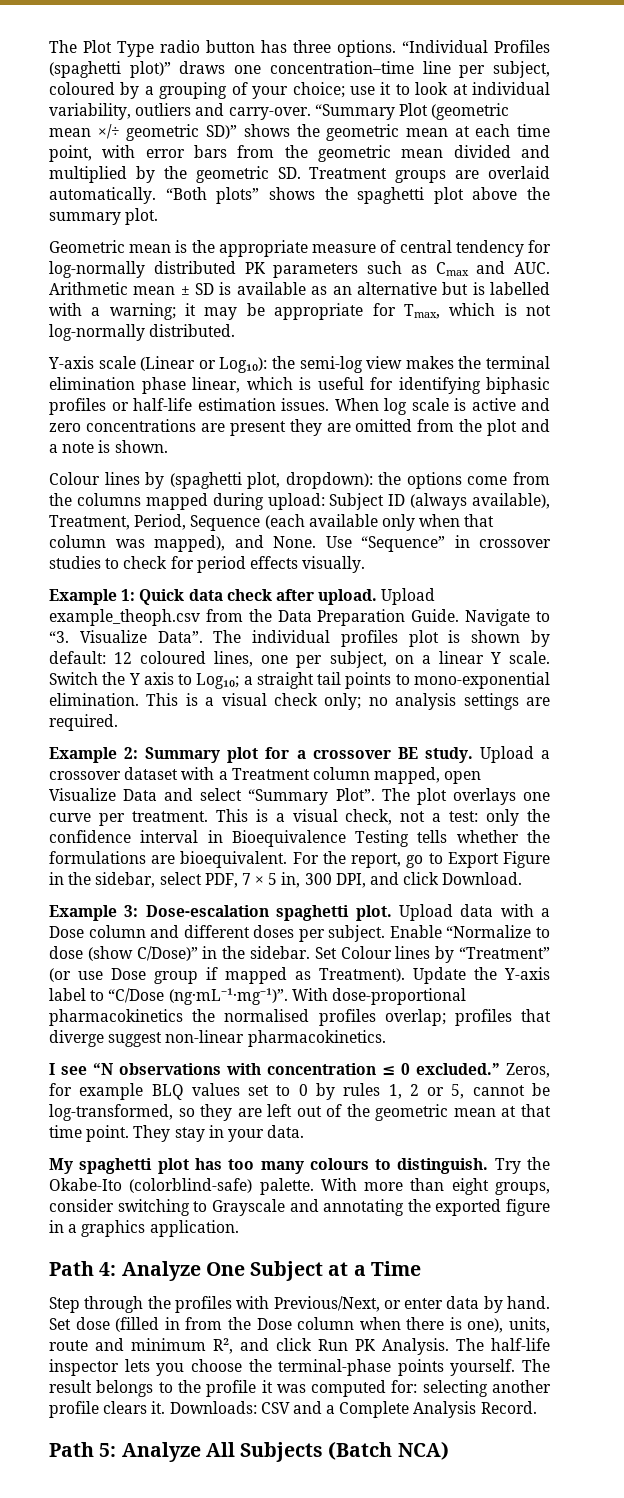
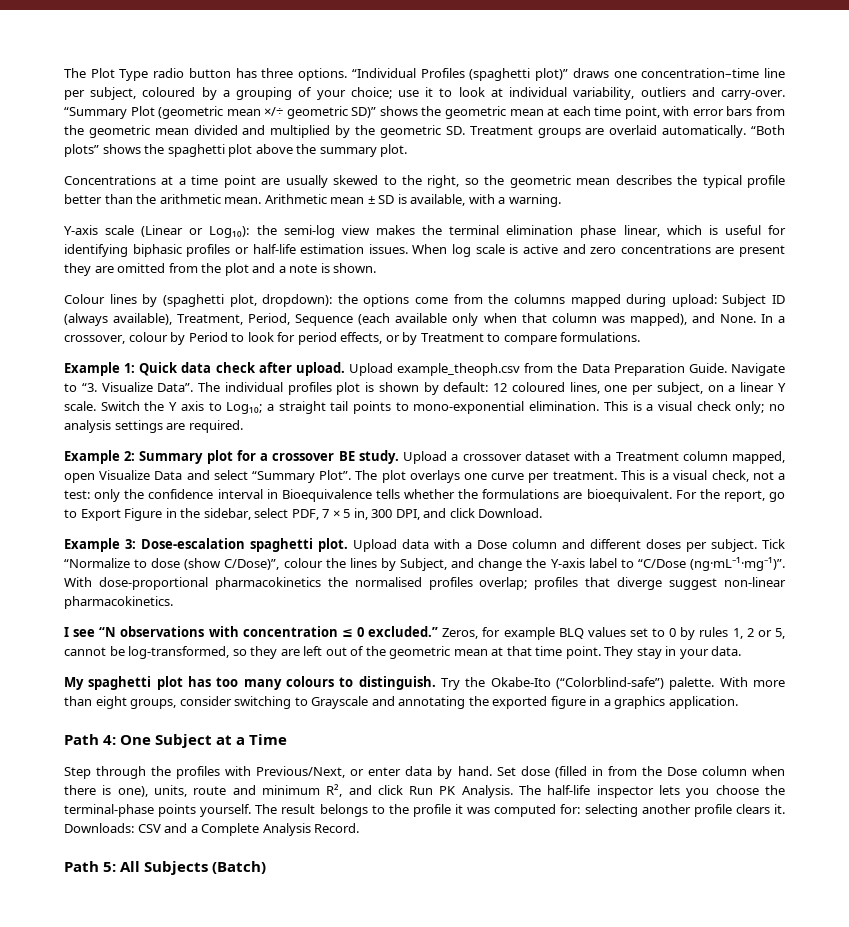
- Geometric mean is the appropriate measure of central tendency for log-normally distributed PK parameters such as Cmax and AUC. Arithmetic mean ± SD is available as an alternative but is labelled with a warning; it may be appropriate for Tmax, which is not log-normally distributed.
+ Concentrations at a time point are usually skewed to the right, so the geometric mean describes the typical profile better than the arithmetic mean. Arithmetic mean ± SD is available, with a warning.
- Use “Sequence” in crossover studies to check for period effects visually.
+ In a crossover, colour by Period to look for period effects, or by Treatment to compare formulations.
- This is a visual check, not a test: only the confidence interval in Bioequivalence Testing tells whether the formulations are bioequivalent.
+ This is a visual check, not a test: only the confidence interval in Bioequivalence tells whether the formulations are bioequivalent.
- Enable “Normalize to dose (show C/Dose)” in the sidebar. Set Colour lines by “Treatment” (or use Dose group if mapped as Treatment). Update the Y-axis label to “C/Dose (ng·mL⁻¹·mg⁻¹)”.
+ Tick “Normalize to dose (show C/Dose)”, colour the lines by Subject, and change the Y-axis label to “C/Dose (ng·mL⁻¹·mg⁻¹)”.
- Try the Okabe-Ito (colorblind-safe) palette.
+ Try the Okabe-Ito (“Colorblind-safe”) palette.
- Path 4: Analyze One Subject at a Time
+ Path 4: One Subject at a Time
- Path 5: Analyze All Subjects (Batch NCA)
+ Path 5: All Subjects (Batch)

